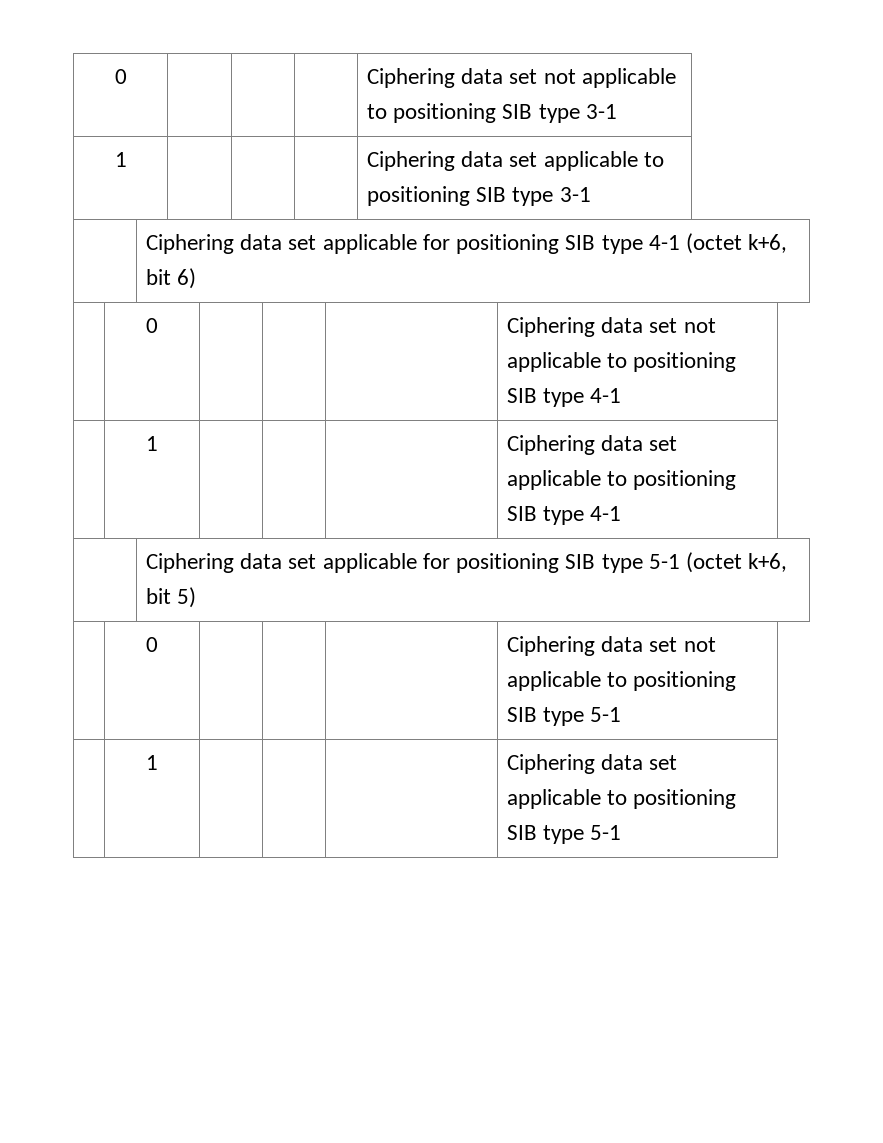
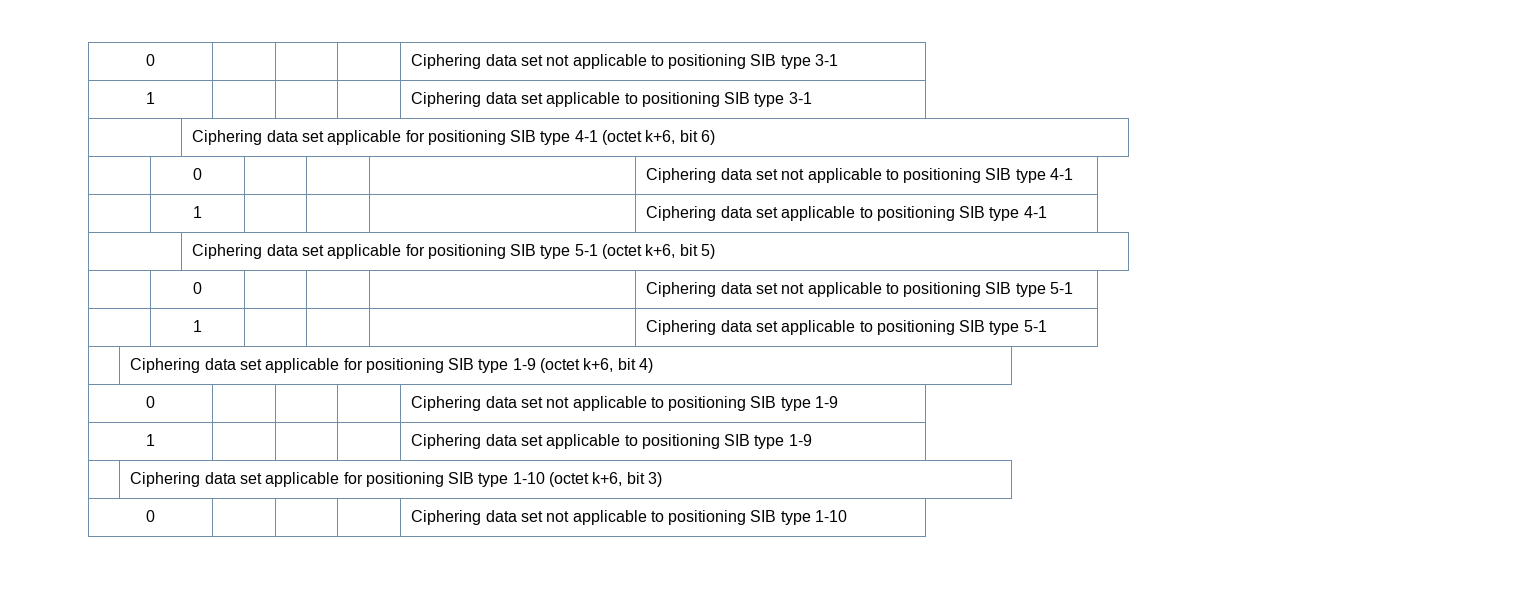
+ | Ciphering data set applicable for positioning SIB type 1-9 (octet k+6, bit 4)
+ 0 | | | | Ciphering data set not applicable to positioning SIB type 1-9
+ 1 | | | | Ciphering data set applicable to positioning SIB type 1-9
+ | Ciphering data set applicable for positioning SIB type 1-10 (octet k+6, bit 3)
+ 0 | | | | Ciphering data set not applicable to positioning SIB type 1-10

